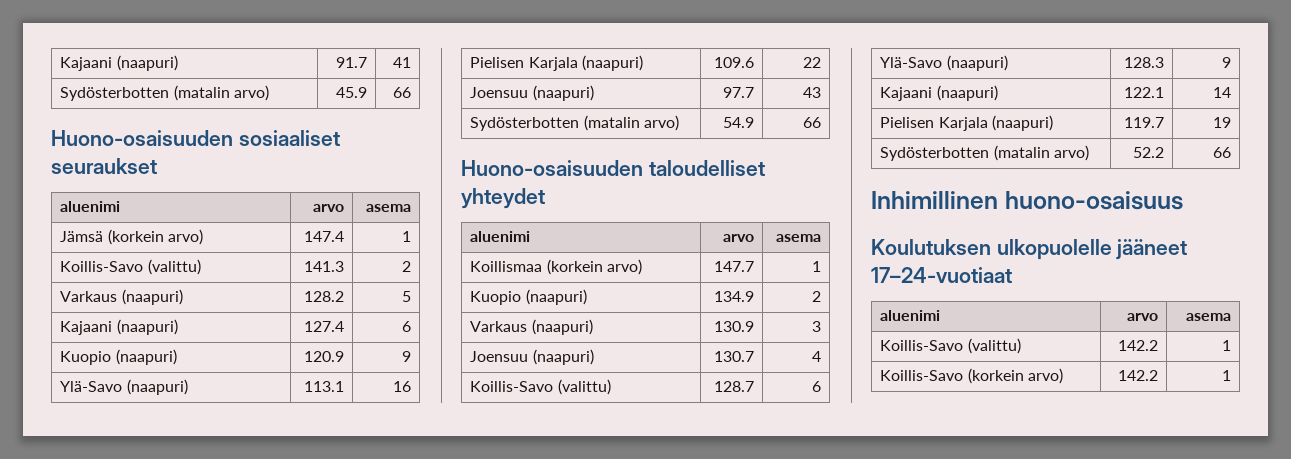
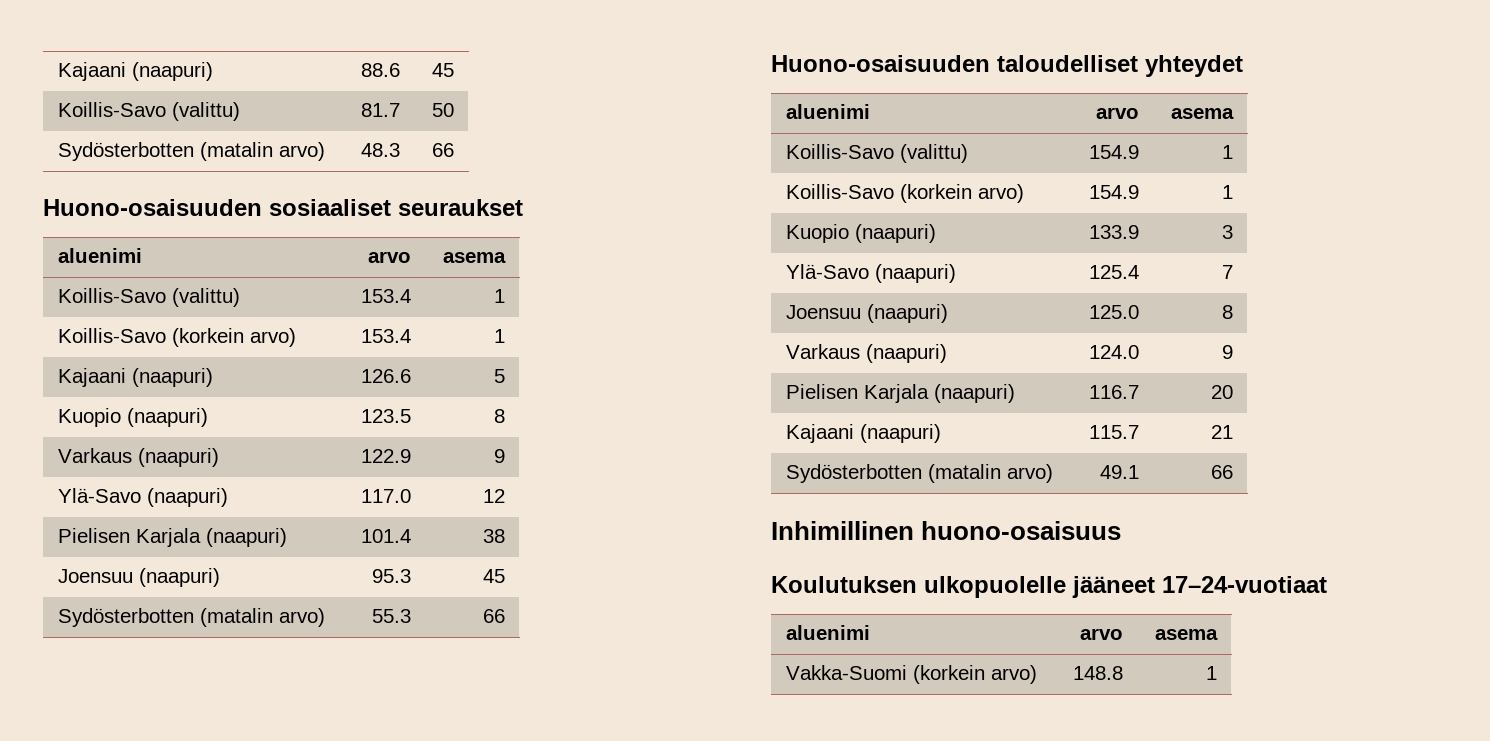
- Kajaani (naapuri) | 91.7 | 41
- Sydösterbotten (matalin arvo) | 45.9 | 66
+ Kajaani (naapuri) | 88.6 | 45
+ Koillis-Savo (valittu) | 81.7 | 50
+ Sydösterbotten (matalin arvo) | 48.3 | 66
- Jämsä (korkein arvo) | 147.4 | 1
- Koillis-Savo (valittu) | 141.3 | 2
- Varkaus (naapuri) | 128.2 | 5
- Kajaani (naapuri) | 127.4 | 6
- Kuopio (naapuri) | 120.9 | 9
+ Koillis-Savo (valittu) | 153.4 | 1
+ Koillis-Savo (korkein arvo) | 153.4 | 1
+ Kajaani (naapuri) | 126.6 | 5
+ Kuopio (naapuri) | 123.5 | 8
+ Varkaus (naapuri) | 122.9 | 9
- Ylä-Savo (naapuri) | 113.1 | 16
- Pielisen Karjala (naapuri) | 109.6 | 22
- Joensuu (naapuri) | 97.7 | 43
- Sydösterbotten (matalin arvo) | 54.9 | 66
+ Ylä-Savo (naapuri) | 117.0 | 12
+ Pielisen Karjala (naapuri) | 101.4 | 38
+ Joensuu (naapuri) | 95.3 | 45
+ Sydösterbotten (matalin arvo) | 55.3 | 66
- Koillismaa (korkein arvo) | 147.7 | 1
+ Koillis-Savo (valittu) | 154.9 | 1
+ Koillis-Savo (korkein arvo) | 154.9 | 1
- Kuopio (naapuri) | 134.9 | 2
- Varkaus (naapuri) | 130.9 | 3
- Joensuu (naapuri) | 130.7 | 4
- Koillis-Savo (valittu) | 128.7 | 6
- Ylä-Savo (naapuri) | 128.3 | 9
- Kajaani (naapuri) | 122.1 | 14
- Pielisen Karjala (naapuri) | 119.7 | 19
- Sydösterbotten (matalin arvo) | 52.2 | 66
+ Kuopio (naapuri) | 133.9 | 3
+ Ylä-Savo (naapuri) | 125.4 | 7
+ Joensuu (naapuri) | 125.0 | 8
+ Varkaus (naapuri) | 124.0 | 9
+ Pielisen Karjala (naapuri) | 116.7 | 20
+ Kajaani (naapuri) | 115.7 | 21
+ Sydösterbotten (matalin arvo) | 49.1 | 66
- Koillis-Savo (valittu) | 142.2 | 1
- Koillis-Savo (korkein arvo) | 142.2 | 1
+ Vakka-Suomi (korkein arvo) | 148.8 | 1

